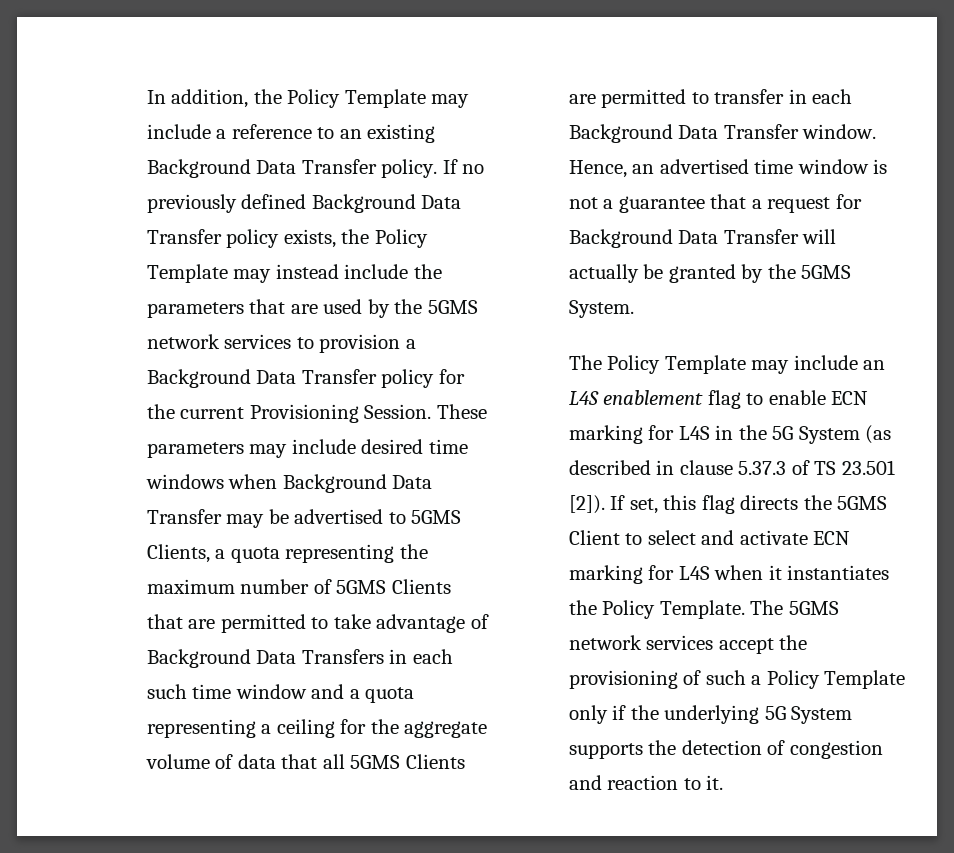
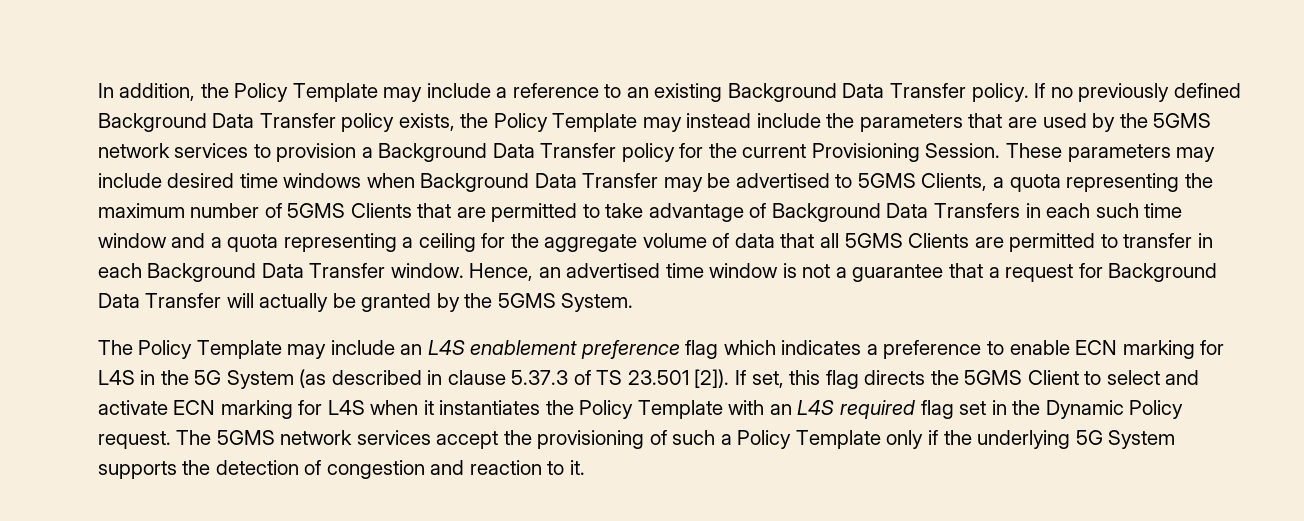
- The Policy Template may include an L4S enablement flag to enable ECN marking for L4S in the 5G System (as described in clause 5.37.3 of TS 23.501 [2]).
+ The Policy Template may include an L4S enablement preference flag which indicates a preference to enable ECN marking for L4S in the 5G System (as described in clause 5.37.3 of TS 23.501 [2]).
- If set, this flag directs the 5GMS Client to select and activate ECN marking for L4S when it instantiates the Policy Template.
+ If set, this flag directs the 5GMS Client to select and activate ECN marking for L4S when it instantiates the Policy Template with an L4S required flag set in the Dynamic Policy request.

